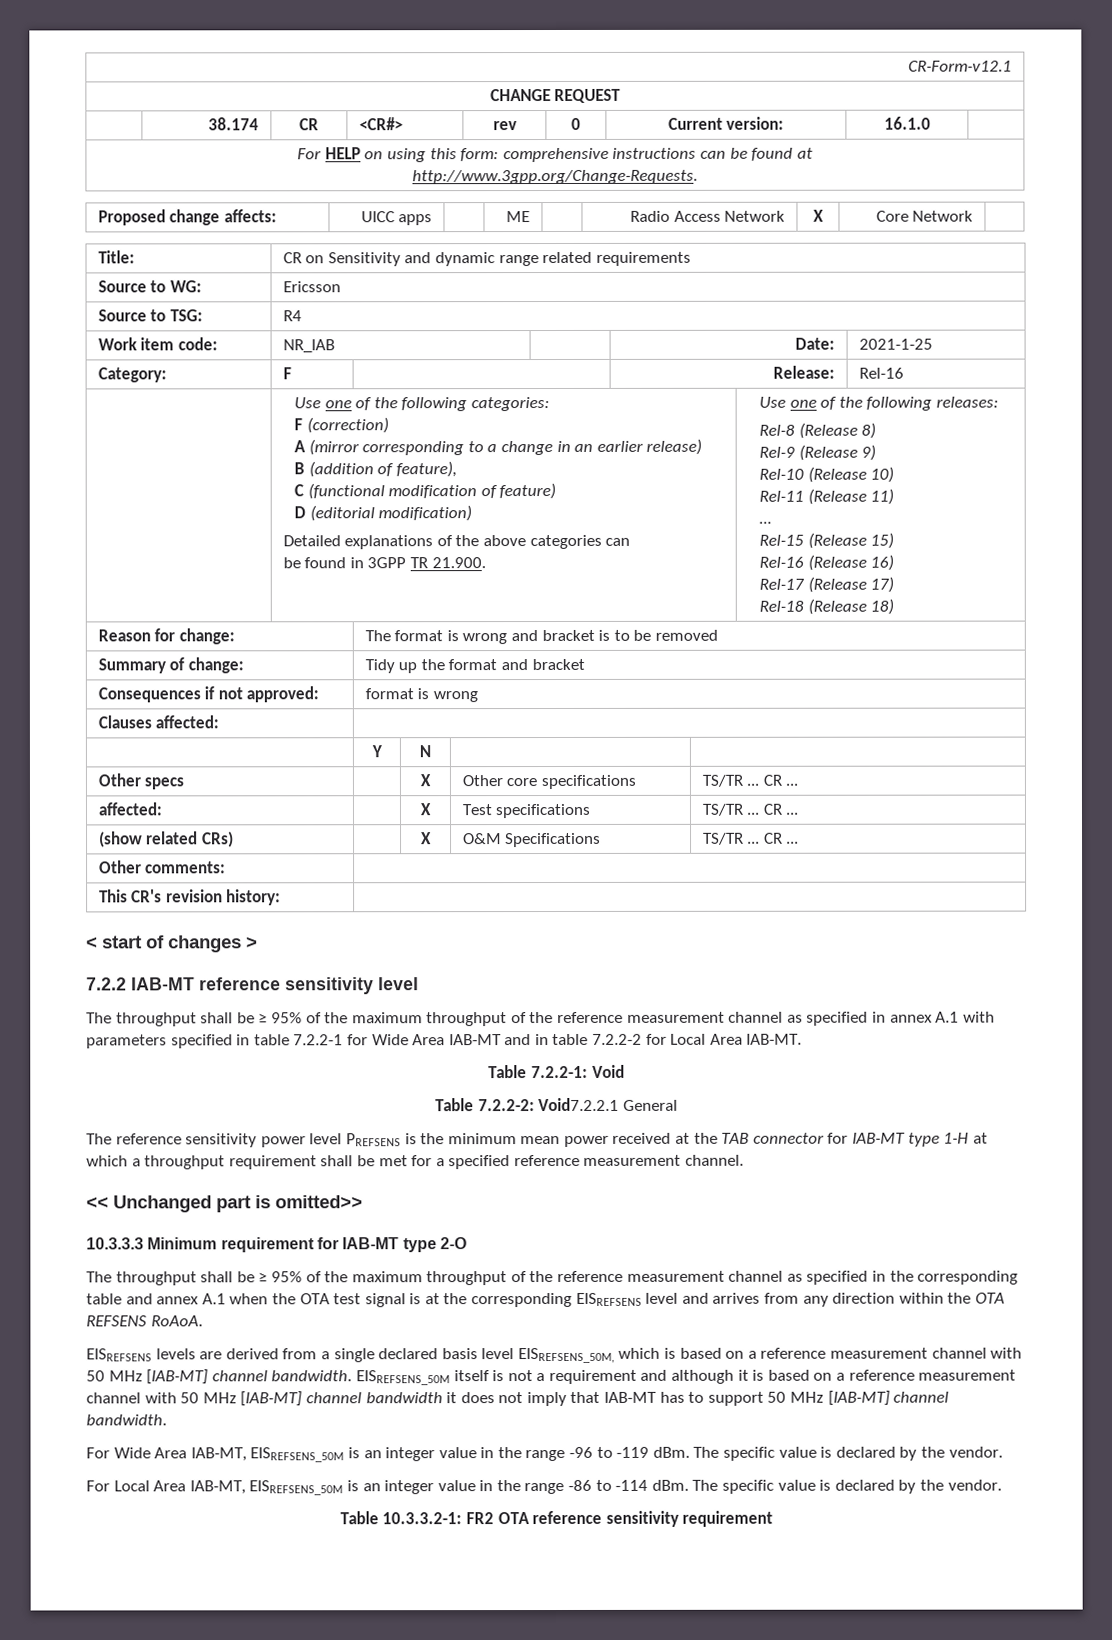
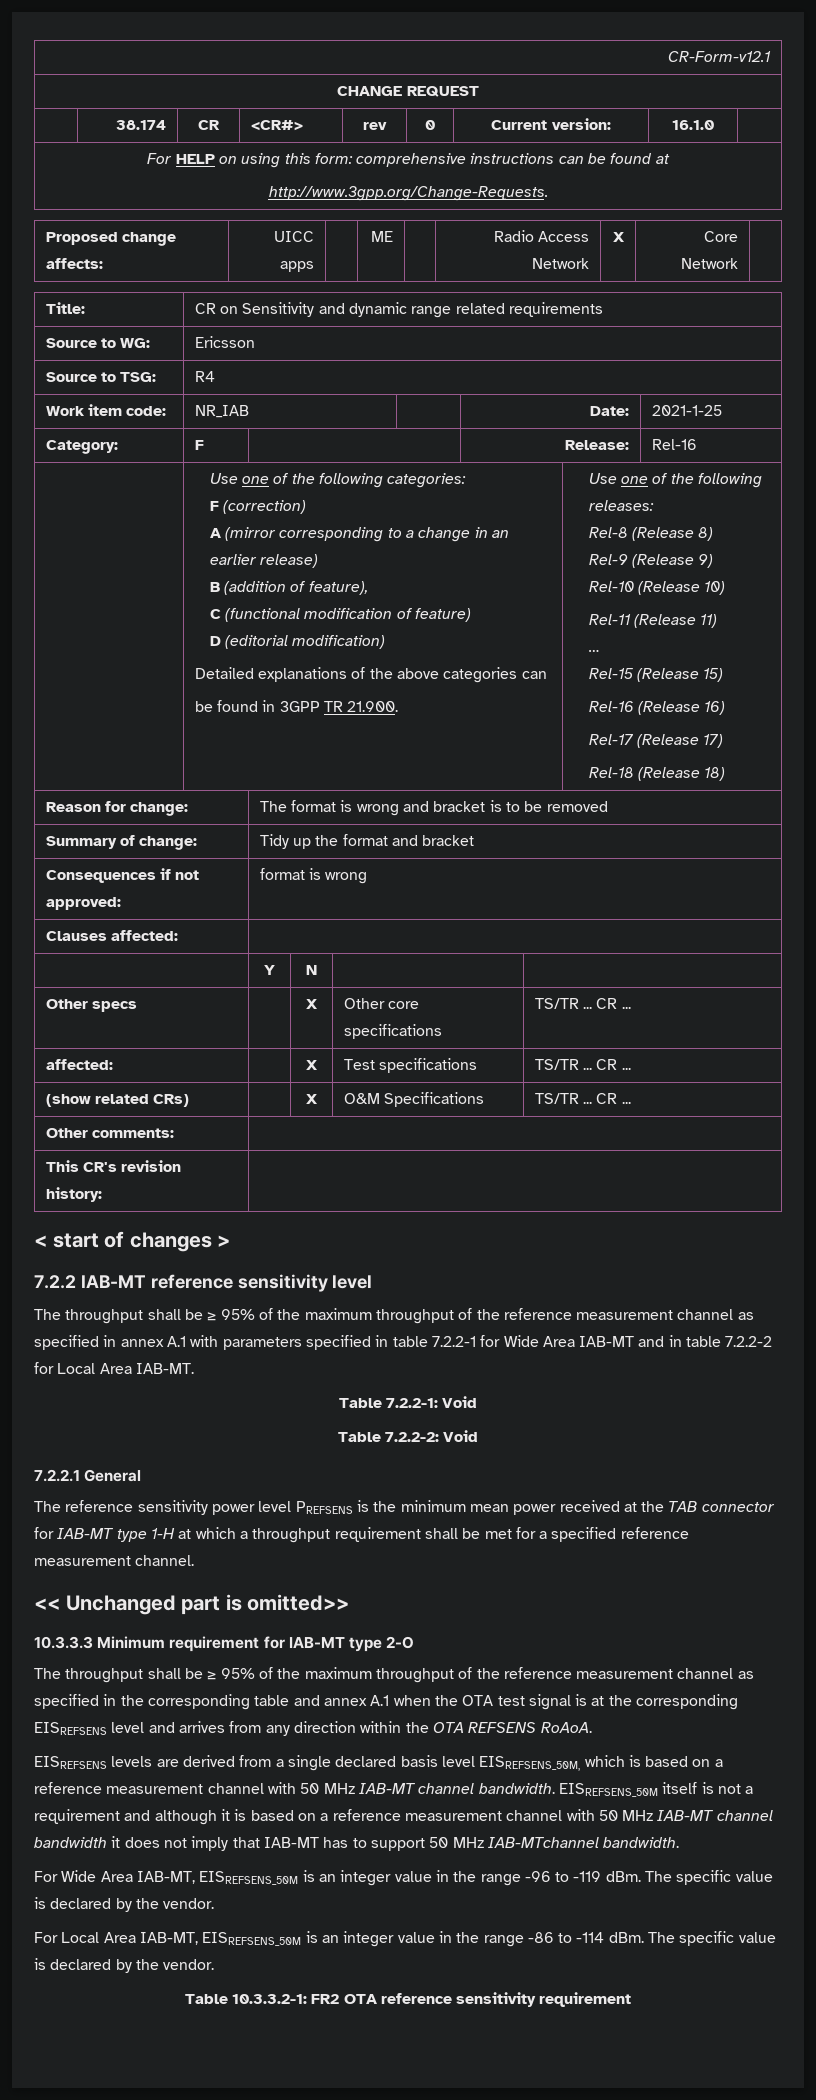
- Table 7.2.2-2: Void7.2.2.1 General
+ Table 7.2.2-2: Void
+ 7.2.2.1 General
- EISREFSENS levels are derived from a single declared basis level EISREFSENS_50M, which is based on a reference measurement channel with 50 MHz [IAB-MT] channel bandwidth.
+ EISREFSENS levels are derived from a single declared basis level EISREFSENS_50M, which is based on a reference measurement channel with 50 MHz IAB-MT channel bandwidth.
- EISREFSENS_50M itself is not a requirement and although it is based on a reference measurement channel with 50 MHz [IAB-MT] channel bandwidth it does not imply that IAB-MT has to support 50 MHz [IAB-MT] channel bandwidth.
+ EISREFSENS_50M itself is not a requirement and although it is based on a reference measurement channel with 50 MHz IAB-MT channel bandwidth it does not imply that IAB-MT has to support 50 MHz IAB-MTchannel bandwidth.

